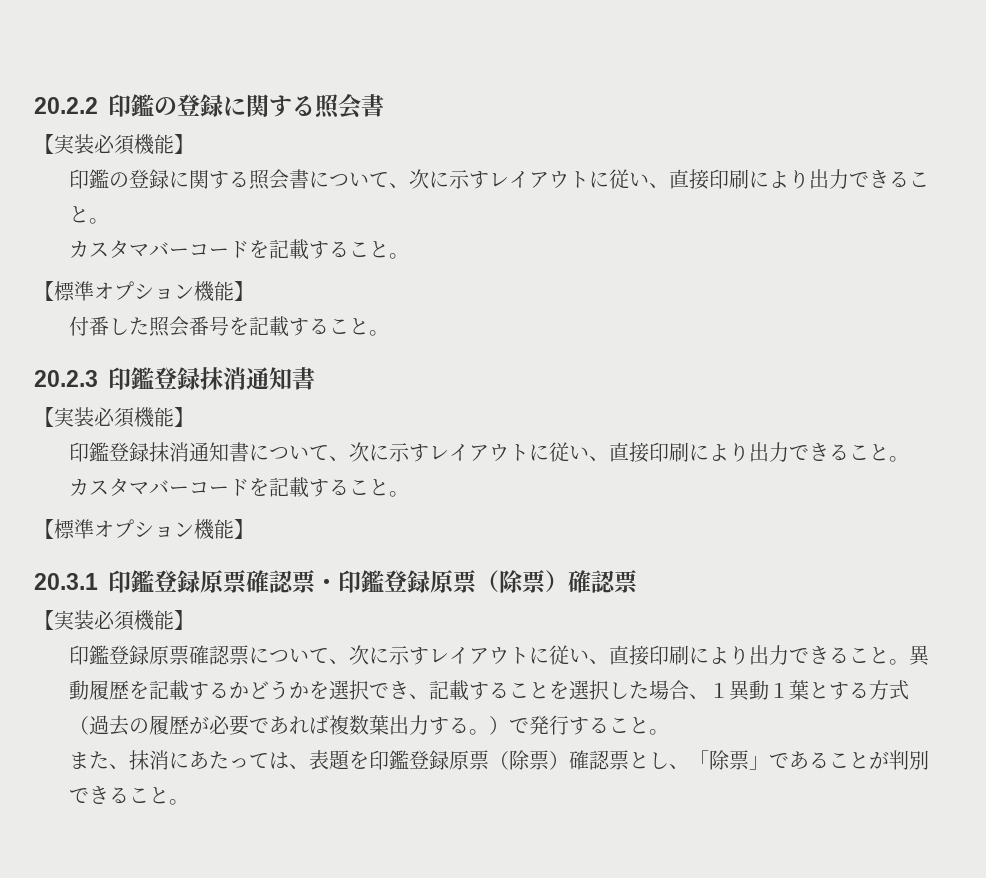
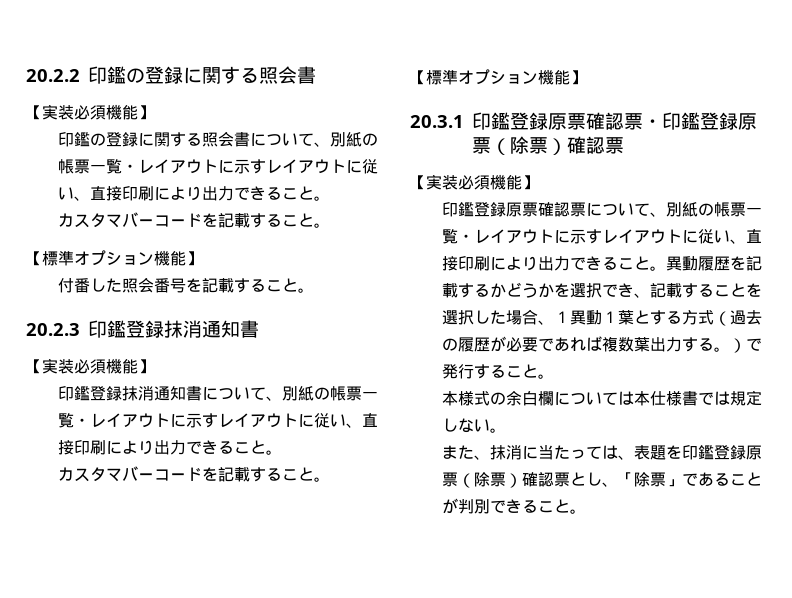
- 印鑑の登録に関する照会書について、次に示すレイアウトに従い、直接印刷により出力できること。
+ 印鑑の登録に関する照会書について、別紙の帳票一覧・レイアウトに示すレイアウトに従い、直接印刷により出力できること。
- 印鑑登録抹消通知書について、次に示すレイアウトに従い、直接印刷により出力できること。
+ 印鑑登録抹消通知書について、別紙の帳票一覧・レイアウトに示すレイアウトに従い、直接印刷により出力できること。
- 印鑑登録原票確認票について、次に示すレイアウトに従い、直接印刷により出力できること。
+ 印鑑登録原票確認票について、別紙の帳票一覧・レイアウトに示すレイアウトに従い、直接印刷により出力できること。
+ 本様式の余白欄については本仕様書では規定しない。
- また、抹消にあたっては、表題を印鑑登録原票（除票）確認票とし、「除票」であることが判別できること。
+ また、抹消に当たっては、表題を印鑑登録原票（除票）確認票とし、「除票」であることが判別できること。

